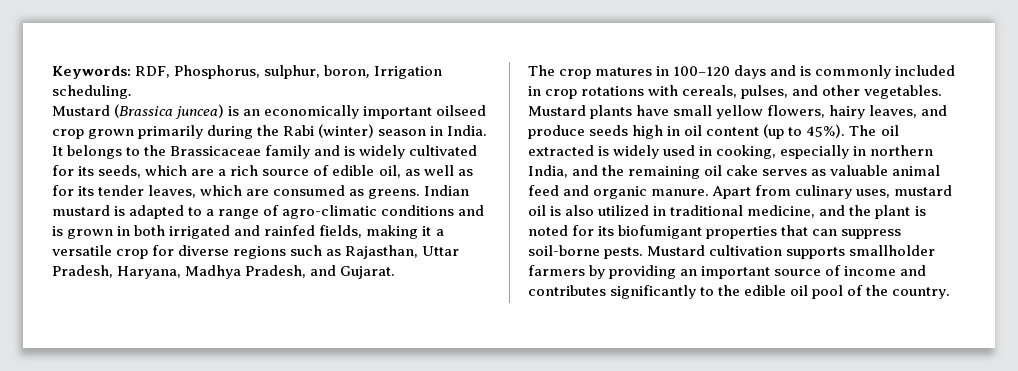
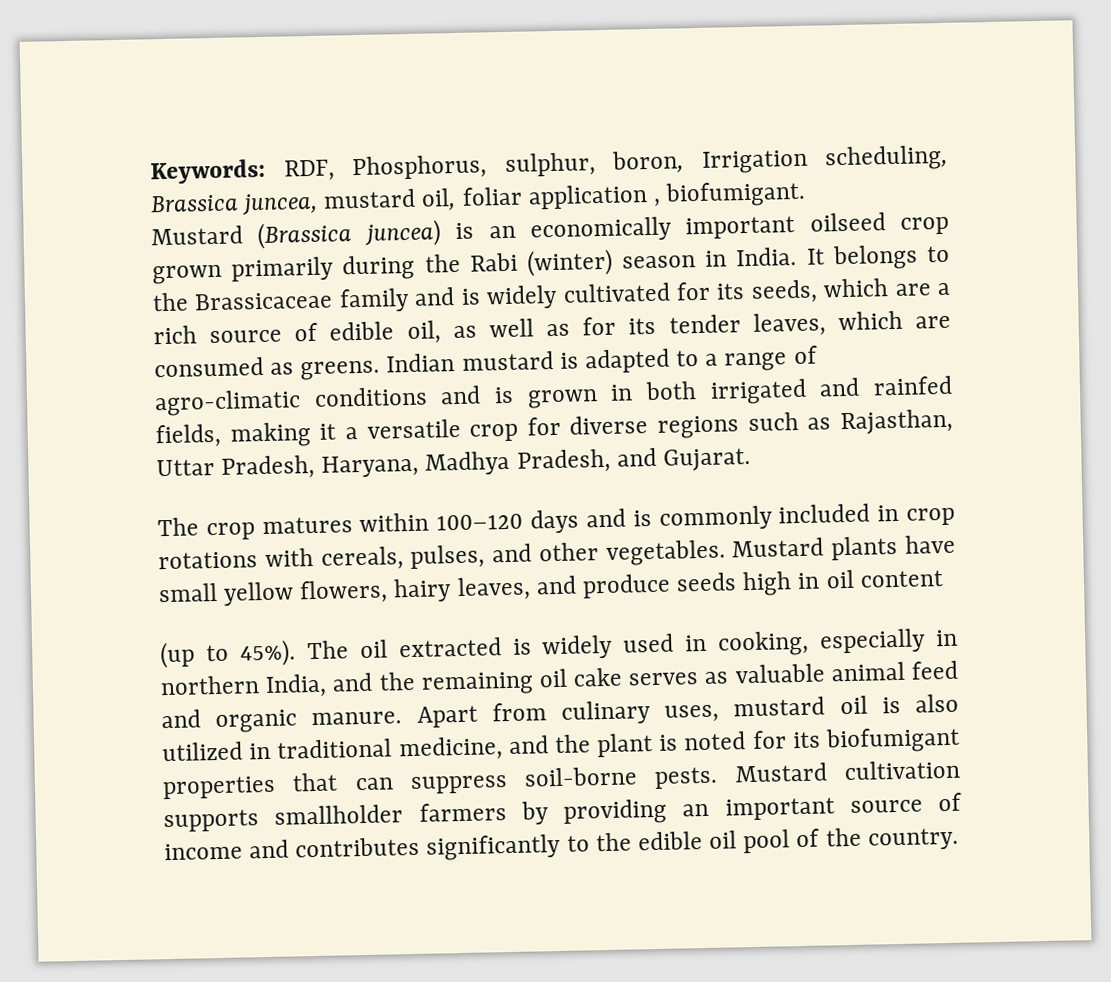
- Keywords: RDF, Phosphorus, sulphur, boron, Irrigation scheduling.
+ Keywords: RDF, Phosphorus, sulphur, boron, Irrigation scheduling, Brassica juncea, mustard oil, foliar application , biofumigant.
- The crop matures in 100–120 days and is commonly included in crop rotations with cereals, pulses, and other vegetables.
+ The crop matures within 100–120 days and is commonly included in crop rotations with cereals, pulses, and other vegetables.
- Mustard plants have small yellow flowers, hairy leaves, and produce seeds high in oil content (up to 45%).
+ Mustard plants have small yellow flowers, hairy leaves, and produce seeds high in oil content
+ (up to 45%).

